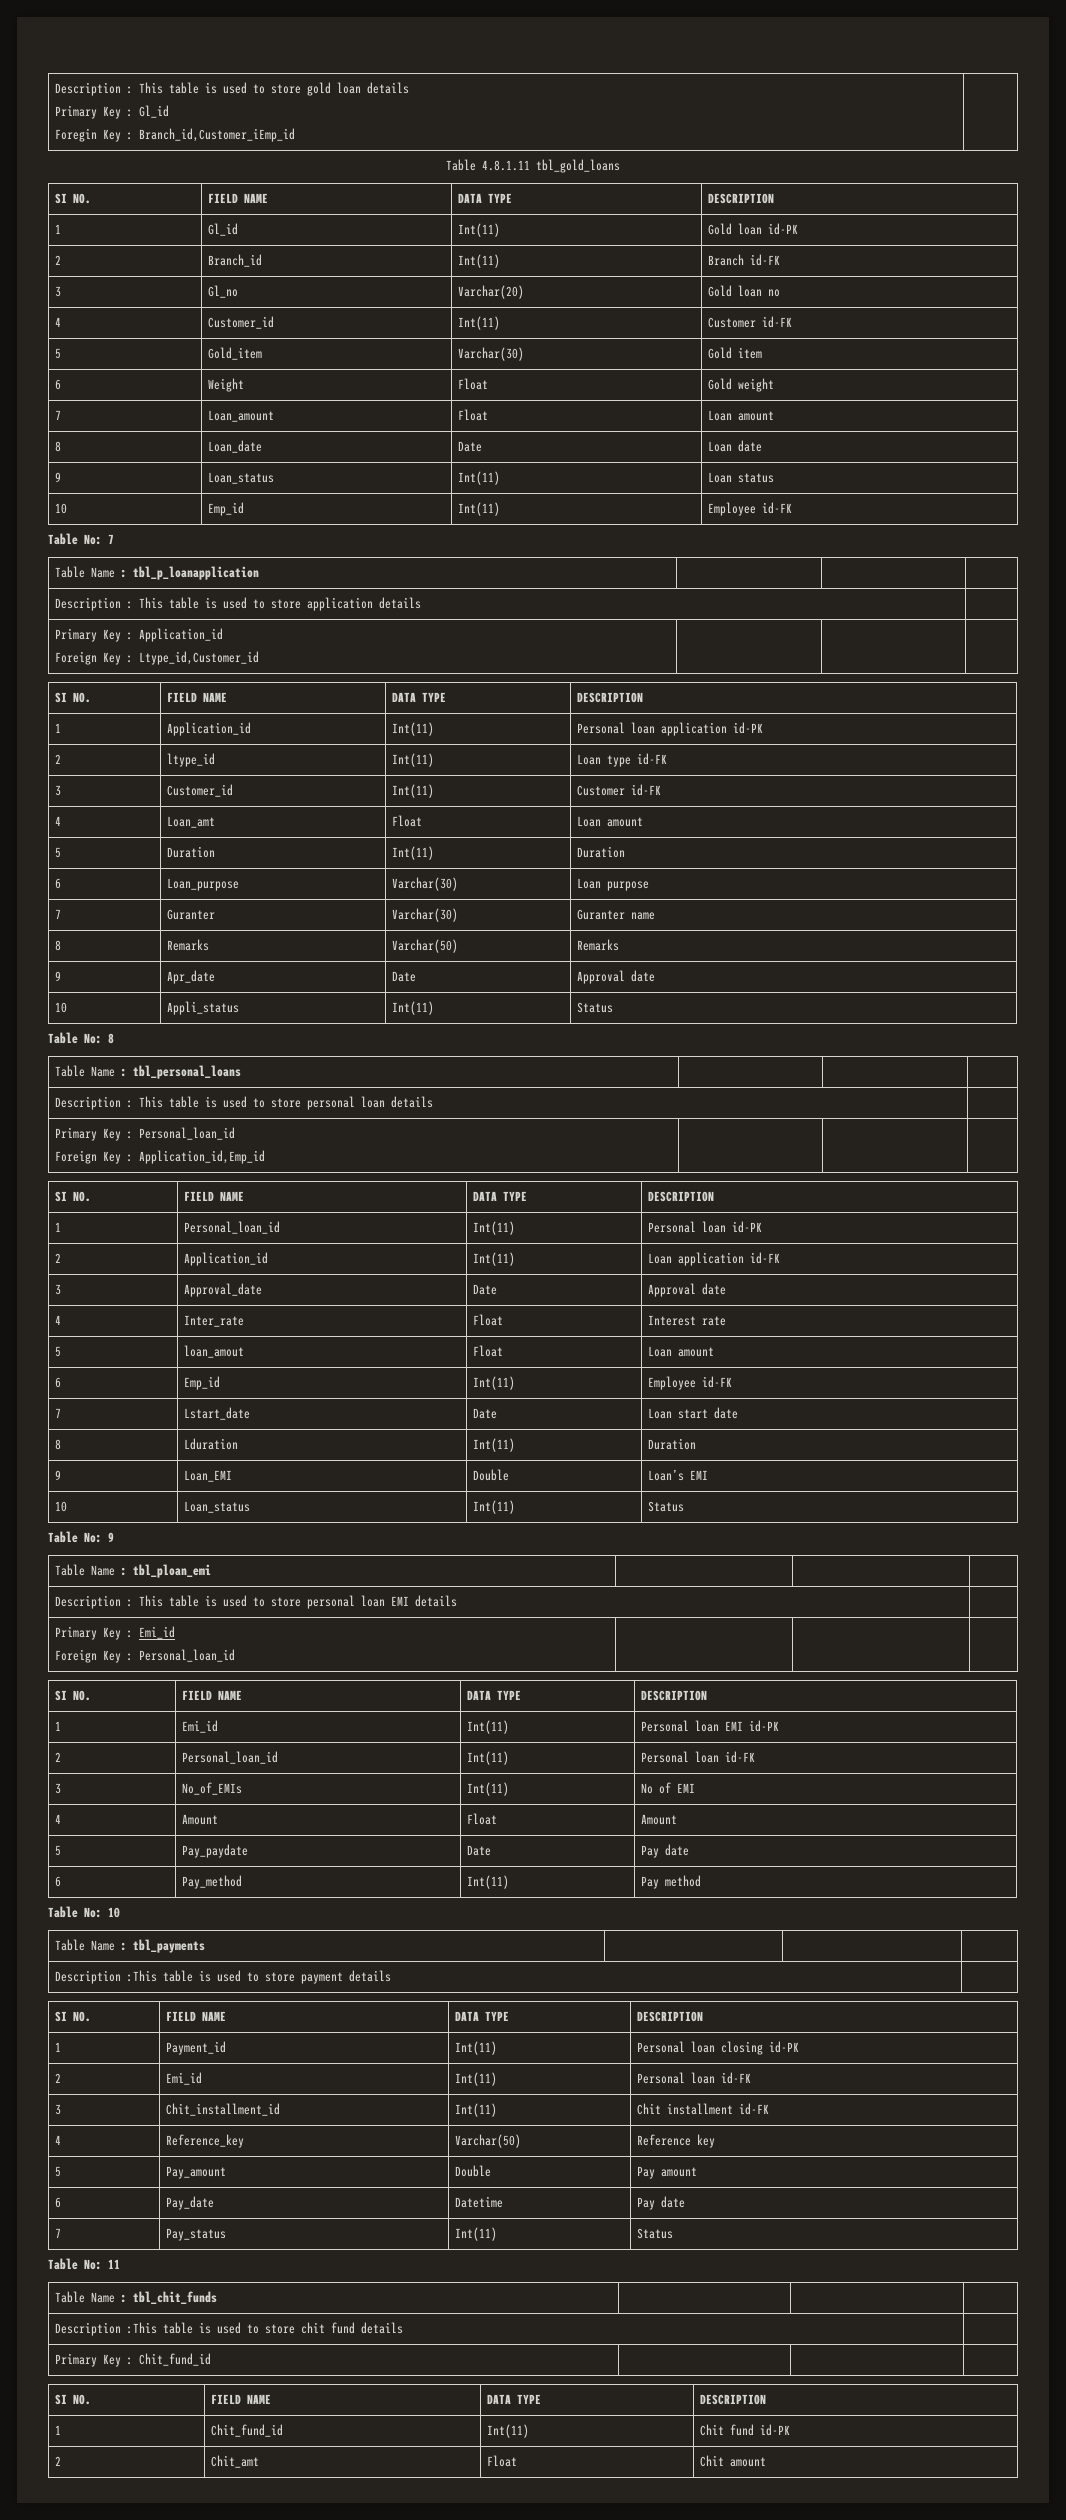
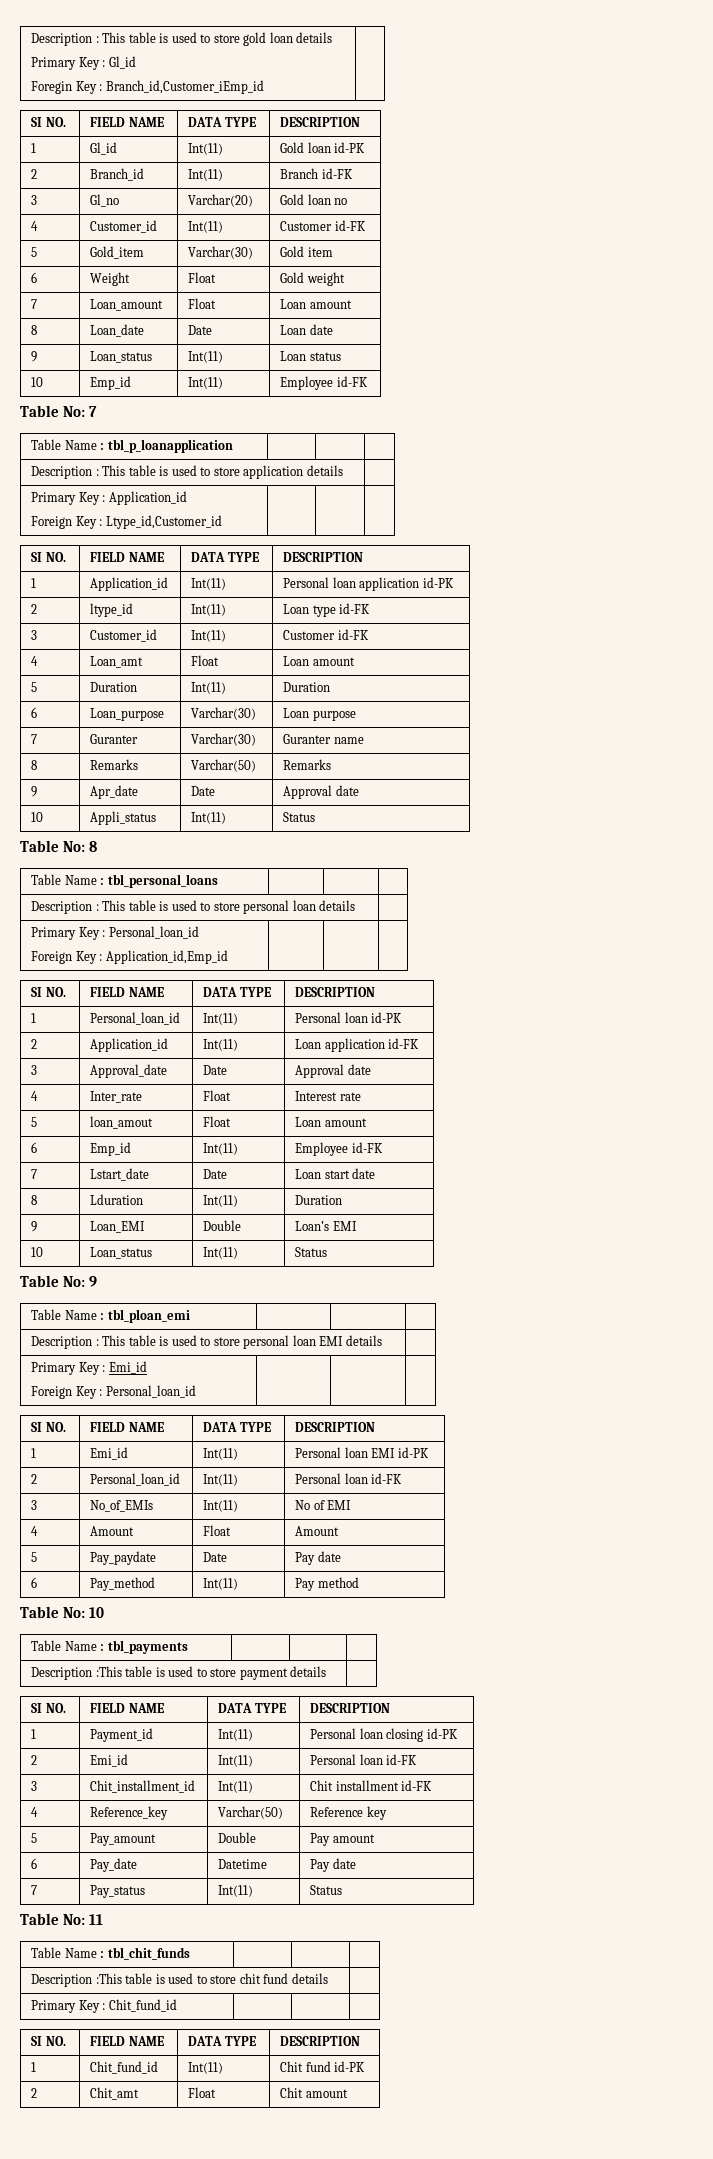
- Table 4.8.1.11 tbl_gold_loans

